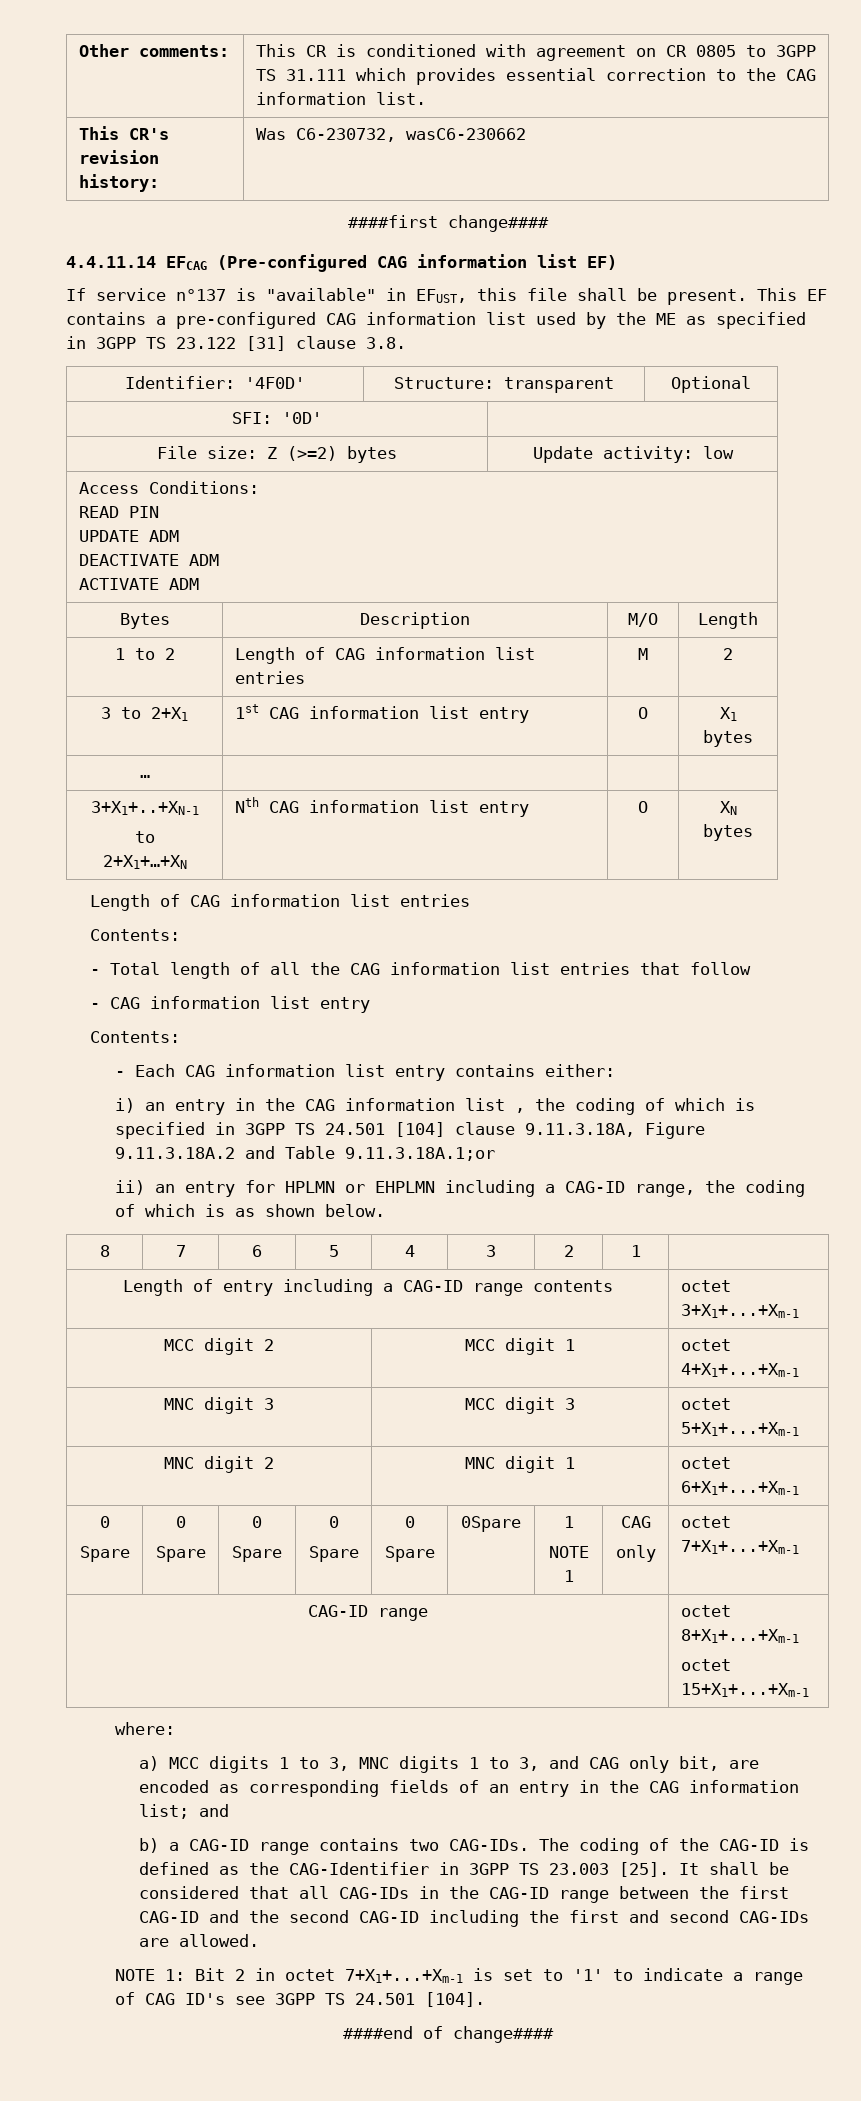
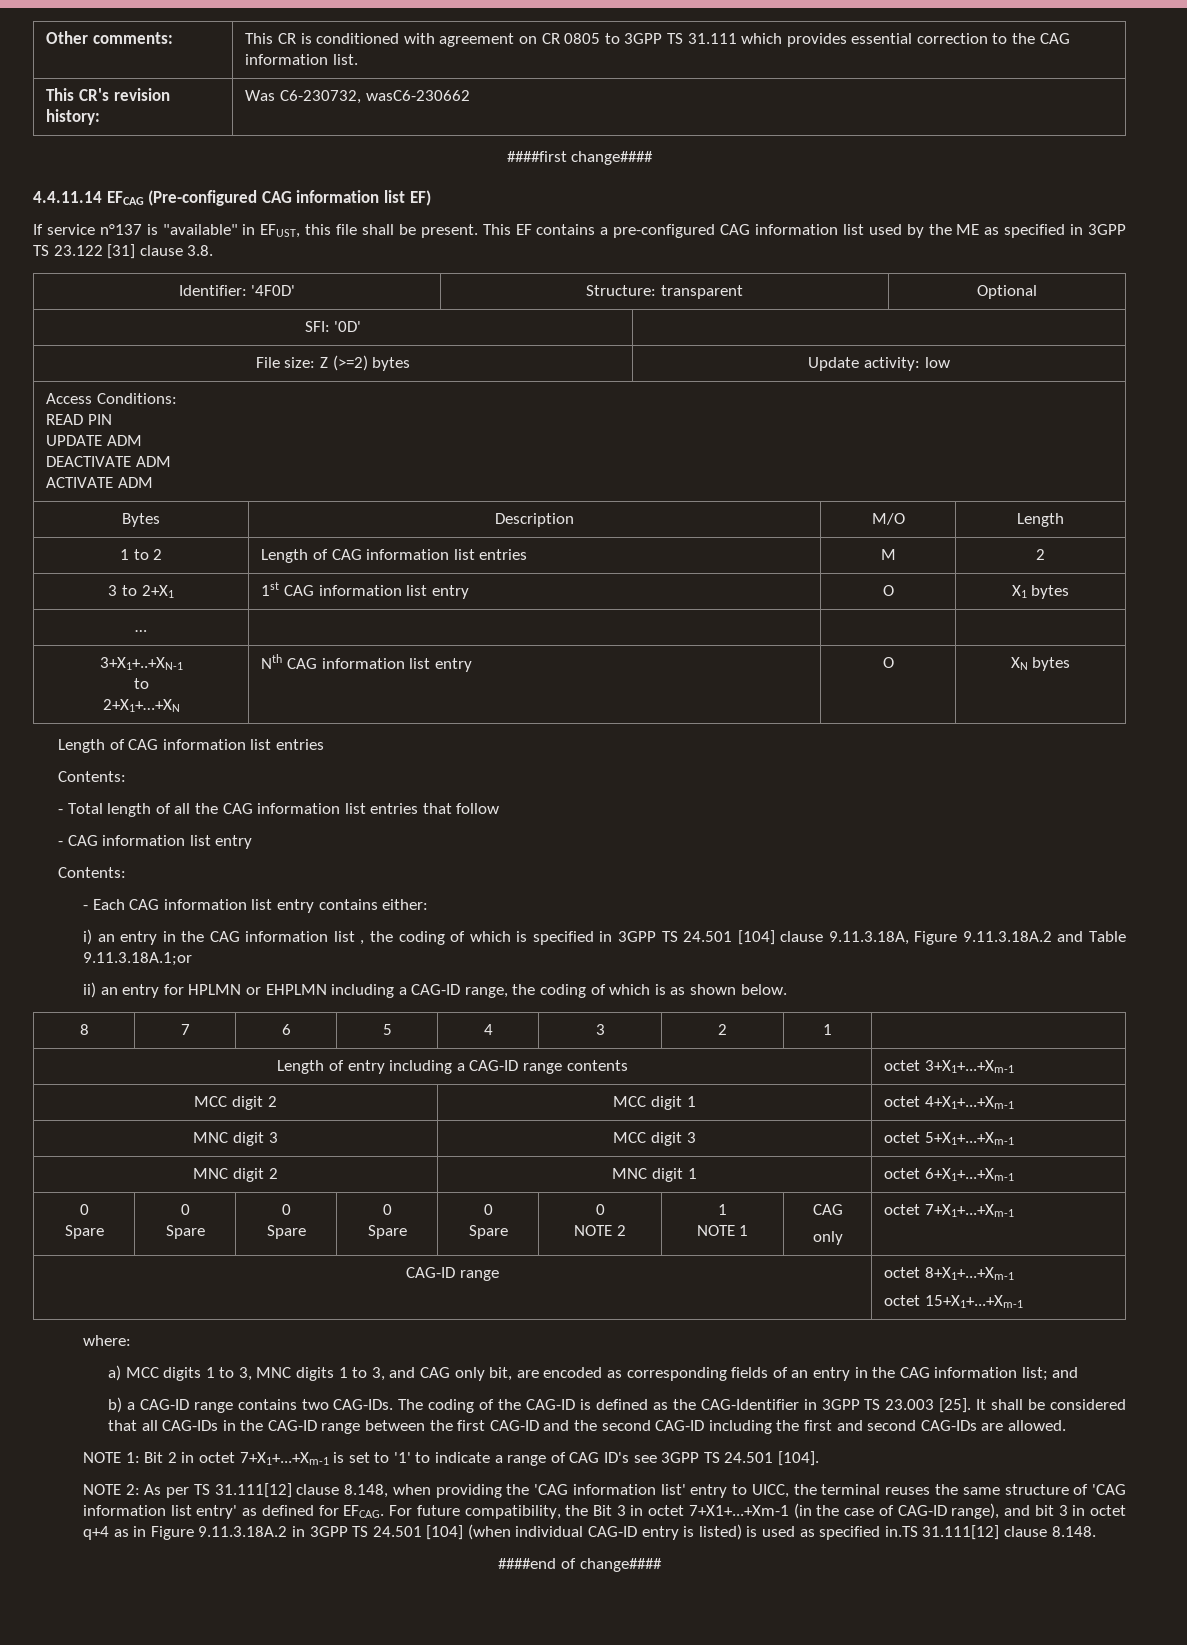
  MNC digit 2 | MNC digit 1 | octet 6+X1+...+Xm-1
  0
  Spare | 0
  Spare | 0
  Spare | 0
  Spare | 0
- Spare | 0Spare | 1
+ Spare | 0
+ NOTE 2 | 1
+ NOTE 2: As per TS 31.111[12] clause 8.148, when providing the 'CAG information list' entry to UICC, the terminal reuses the same structure of 'CAG information list entry' as defined for EFCAG. For future compatibility, the Bit 3 in octet 7+X1+...+Xm-1 (in the case of CAG-ID range), and bit 3 in octet q+4 as in Figure 9.11.3.18A.2 in 3GPP TS 24.501 [104] (when individual CAG-ID entry is listed) is used as specified in.TS 31.111[12] clause 8.148.

